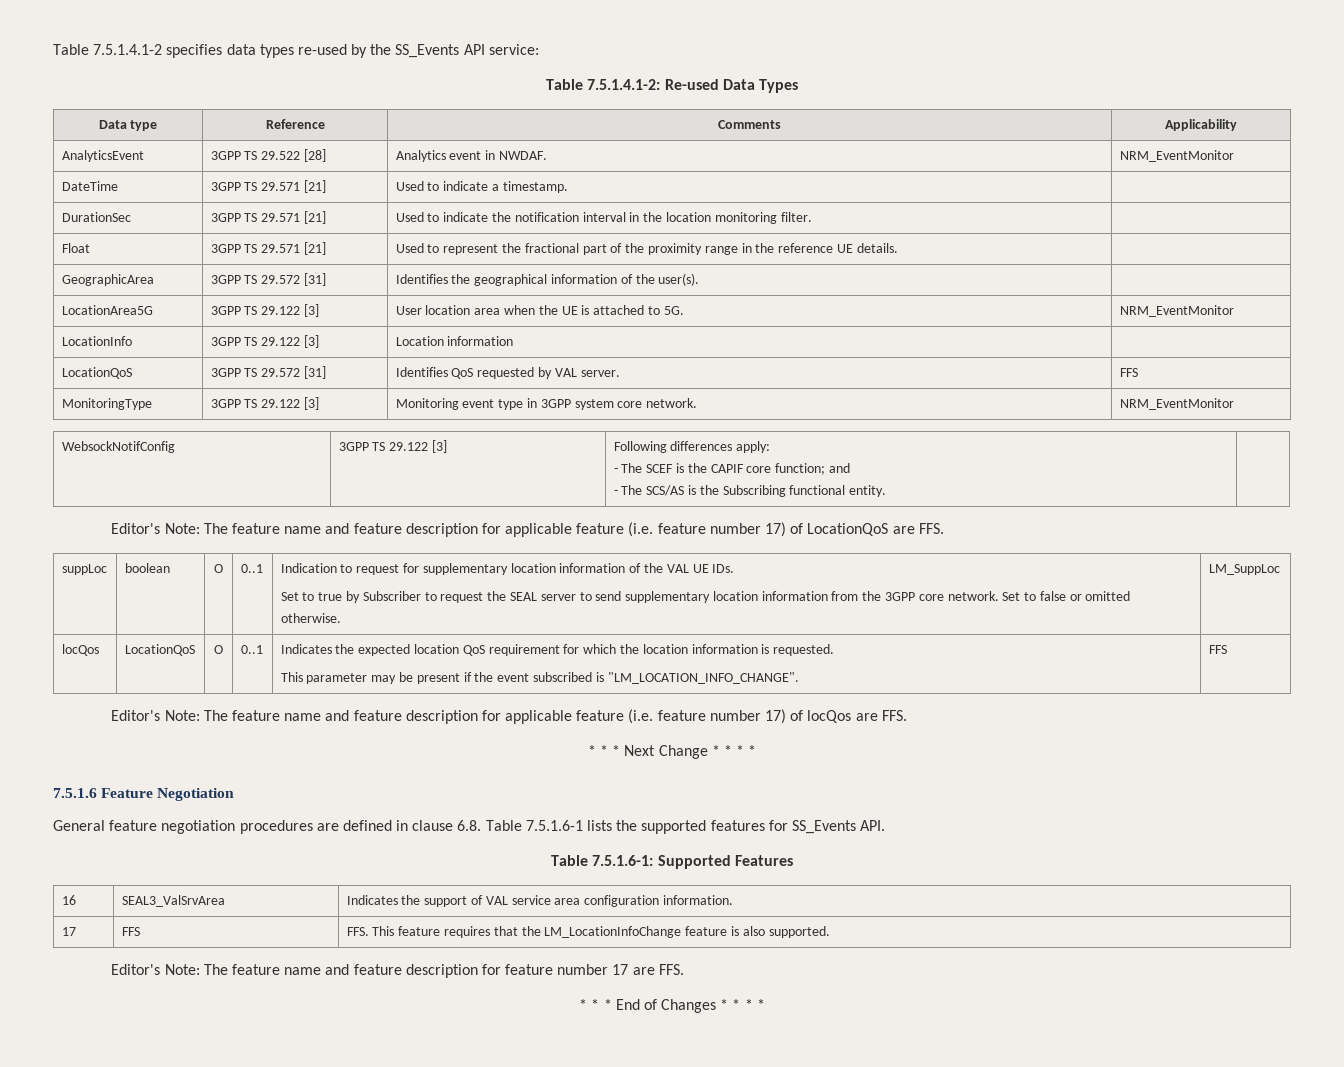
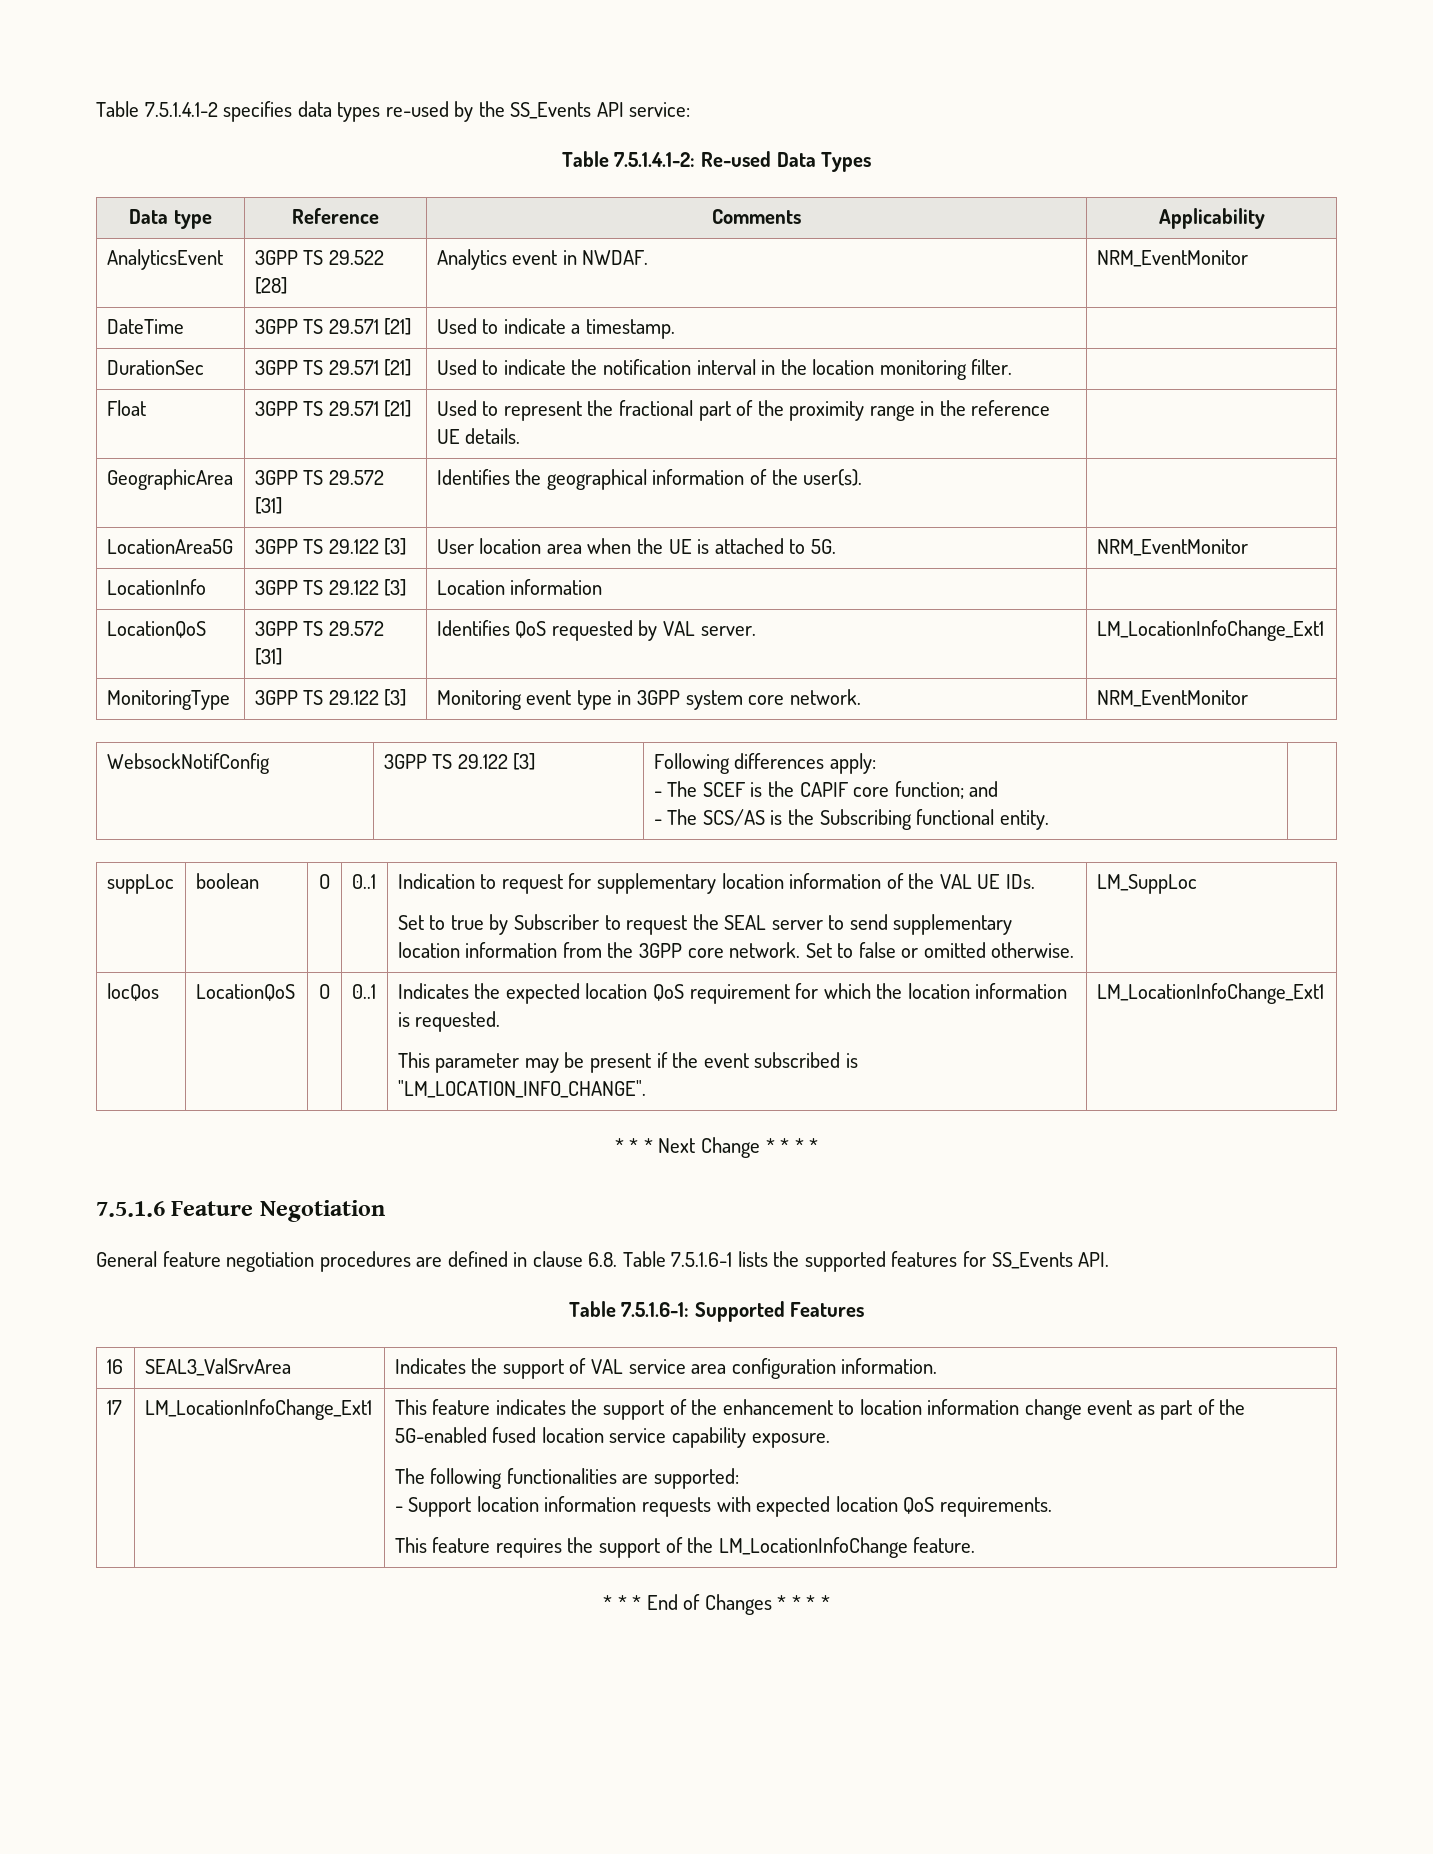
- LocationQoS | 3GPP TS 29.572 [31] | Identifies QoS requested by VAL server. | FFS
+ LocationQoS | 3GPP TS 29.572 [31] | Identifies QoS requested by VAL server. | LM_LocationInfoChange_Ext1
- Editor's Note: The feature name and feature description for applicable feature (i.e. feature number 17) of LocationQoS are FFS.
  locQos | LocationQoS | O | 0..1 | Indicates the expected location QoS requirement for which the location information is requested.
- This parameter may be present if the event subscribed is "LM_LOCATION_INFO_CHANGE". | FFS
- Editor's Note: The feature name and feature description for applicable feature (i.e. feature number 17) of locQos are FFS.
+ This parameter may be present if the event subscribed is "LM_LOCATION_INFO_CHANGE". | LM_LocationInfoChange_Ext1
- FFS | FFS. This feature requires that the LM_LocationInfoChange feature is also supported.
- Editor's Note: The feature name and feature description for feature number 17 are FFS.
+ LM_LocationInfoChange_Ext1 | This feature indicates the support of the enhancement to location information change event as part of the 5G-enabled fused location service capability exposure.
+ The following functionalities are supported:
+ - Support location information requests with expected location QoS requirements.
+ This feature requires the support of the LM_LocationInfoChange feature.

